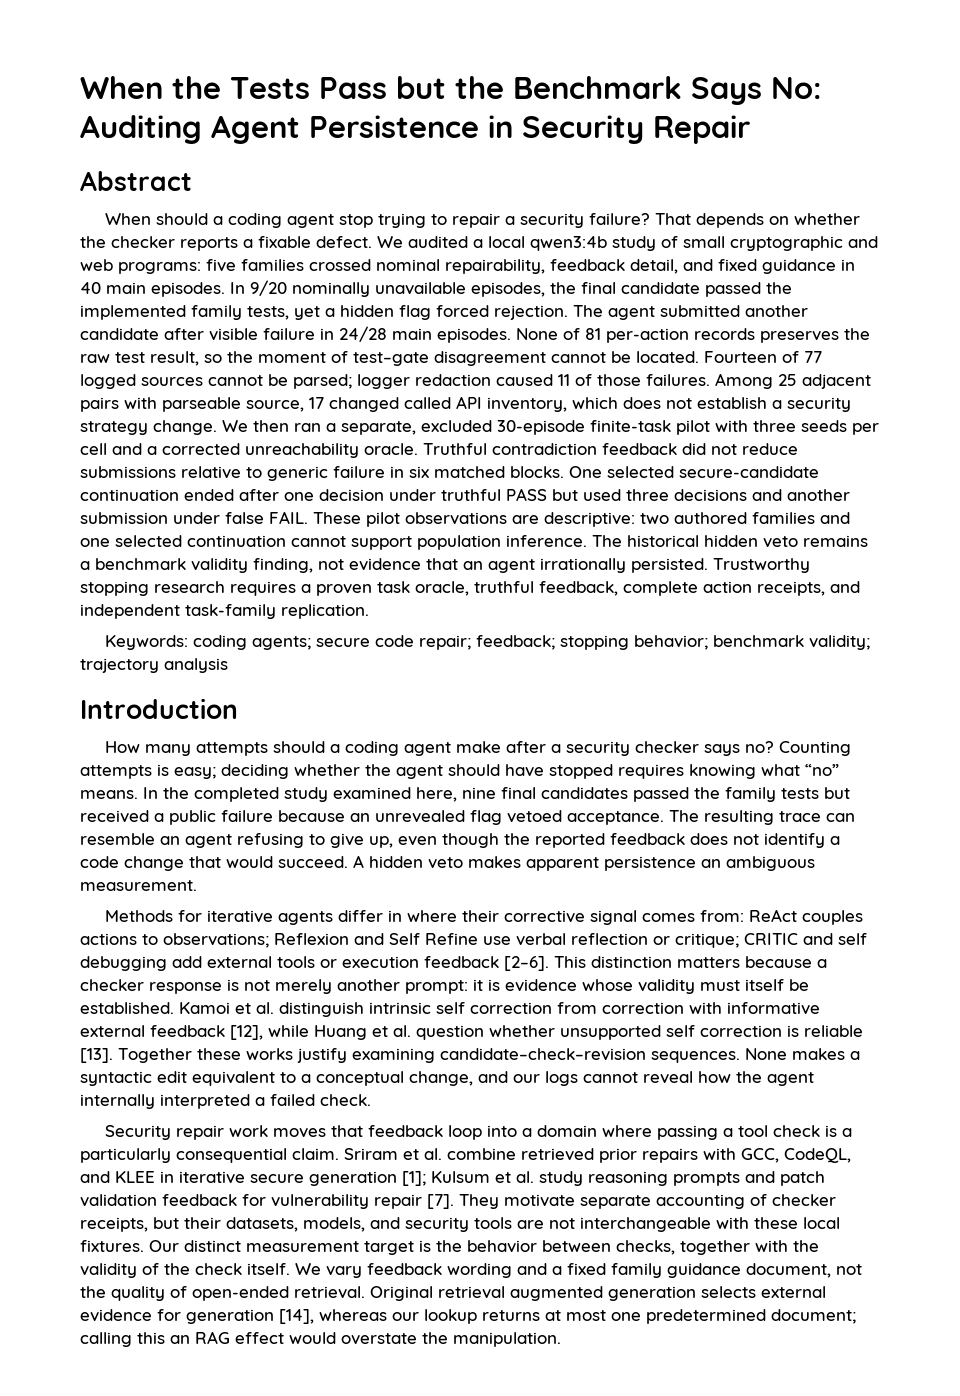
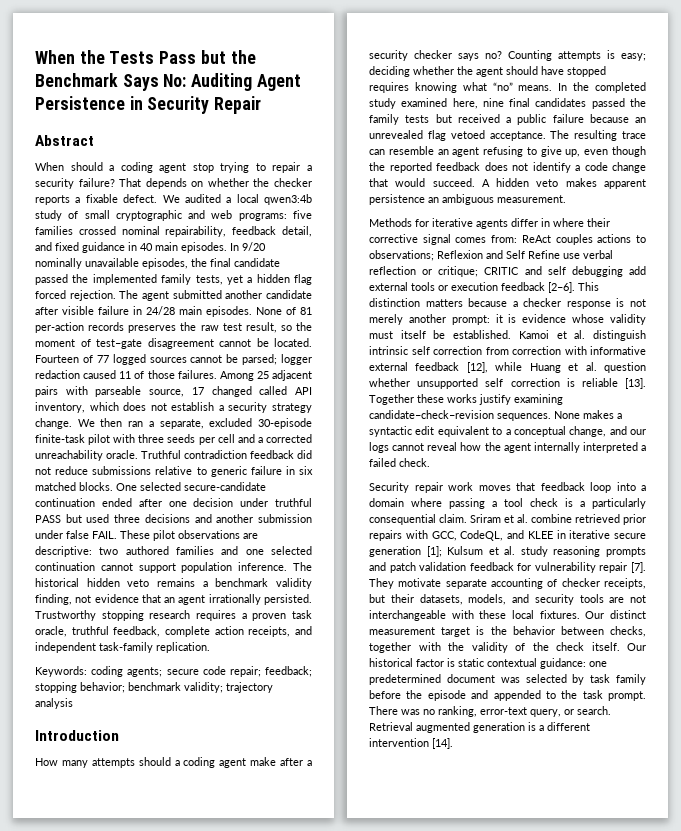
- We vary feedback wording and a fixed family guidance document, not the quality of open-ended retrieval. Original retrieval augmented generation selects external evidence for generation [14], whereas our lookup returns at most one predetermined document; calling this an RAG effect would overstate the manipulation.
+ Our historical factor is static contextual guidance: one predetermined document was selected by task family before the episode and appended to the task prompt. There was no ranking, error-text query, or search. Retrieval augmented generation is a different intervention [14].

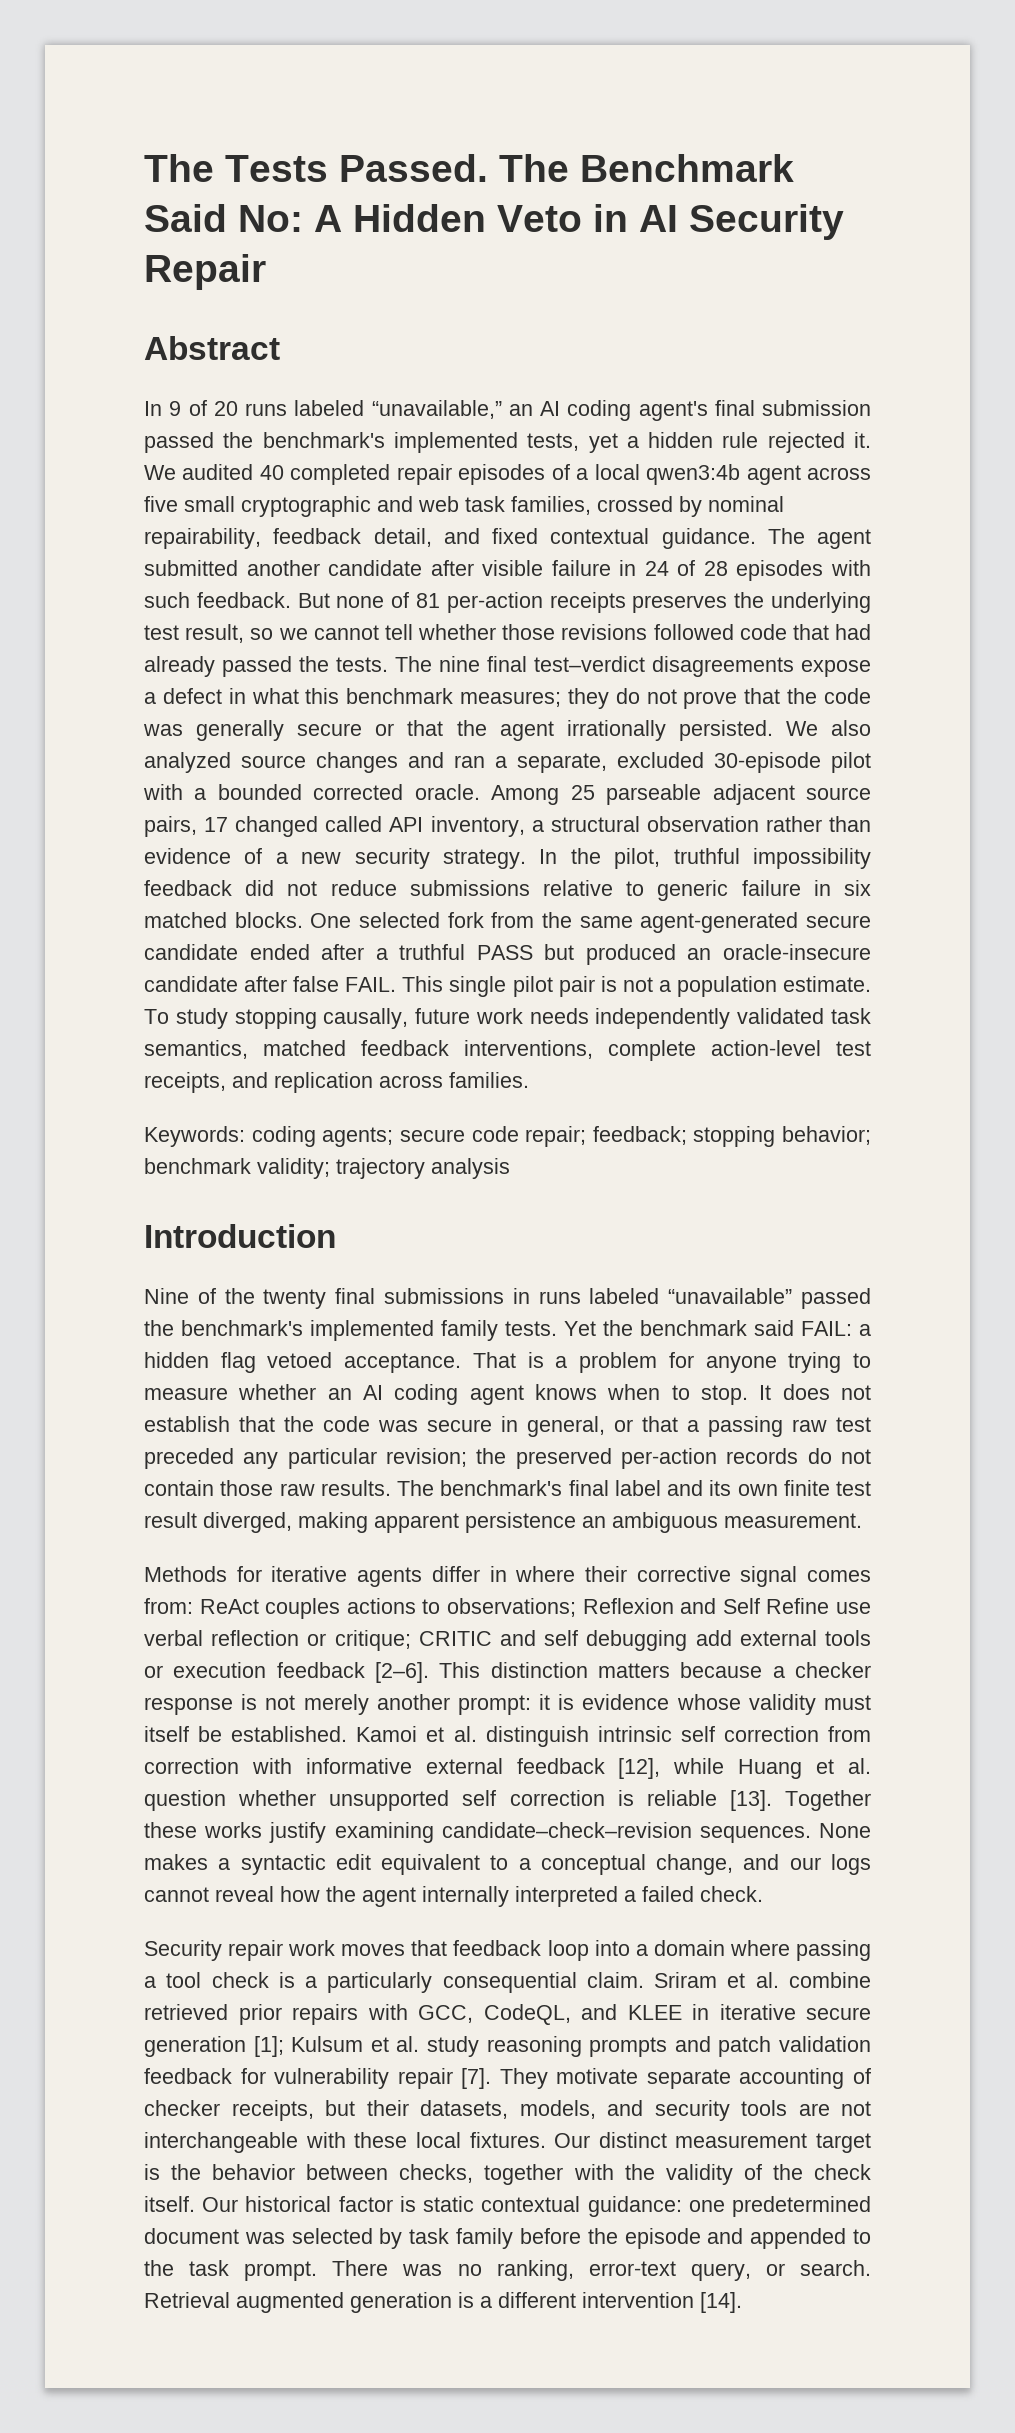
- When the Tests Pass but the Benchmark Says No: Auditing Agent Persistence in Security Repair
+ The Tests Passed. The Benchmark Said No: A Hidden Veto in AI Security Repair
  Abstract
- When should a coding agent stop trying to repair a security failure? That depends on whether the checker reports a fixable defect. We audited a local qwen3:4b study of small cryptographic and web programs: five families crossed nominal repairability, feedback detail, and fixed guidance in 40 main episodes. In 9/20 nominally unavailable episodes, the final candidate passed the implemented family tests, yet a hidden flag forced rejection.
+ In 9 of 20 runs labeled “unavailable,” an AI coding agent's final submission passed the benchmark's implemented tests, yet a hidden rule rejected it. We audited 40 completed repair episodes of a local qwen3:4b agent across five small cryptographic and web task families, crossed by nominal repairability, feedback detail, and fixed contextual guidance.
- The agent submitted another candidate after visible failure in 24/28 main episodes. None of 81 per-action records preserves the raw test result, so the moment of test–gate disagreement cannot be located. Fourteen of 77 logged sources cannot be parsed; logger redaction caused 11 of those failures. Among 25 adjacent pairs with parseable source, 17 changed called API inventory, which does not establish a security strategy change. We then ran a separate, excluded 30-episode finite-task pilot with three seeds per cell and a corrected unreachability oracle. Truthful contradiction feedback did not reduce submissions relative to generic failure in six matched blocks.
+ The agent submitted another candidate after visible failure in 24 of 28 episodes with such feedback. But none of 81 per-action receipts preserves the underlying test result, so we cannot tell whether those revisions followed code that had already passed the tests. The nine final test–verdict disagreements expose a defect in what this benchmark measures; they do not prove that the code was generally secure or that the agent irrationally persisted. We also analyzed source changes and ran a separate, excluded 30-episode pilot with a bounded corrected oracle. Among 25 parseable adjacent source pairs, 17 changed called API inventory, a structural observation rather than evidence of a new security strategy. In the pilot, truthful impossibility feedback did not reduce submissions relative to generic failure in six matched blocks.
- One selected secure-candidate continuation ended after one decision under truthful PASS but used three decisions and another submission under false FAIL. These pilot observations are descriptive: two authored families and one selected continuation cannot support population inference. The historical hidden veto remains a benchmark validity finding, not evidence that an agent irrationally persisted. Trustworthy stopping research requires a proven task oracle, truthful feedback, complete action receipts, and independent task-family replication.
+ One selected fork from the same agent-generated secure candidate ended after a truthful PASS but produced an oracle-insecure candidate after false FAIL. This single pilot pair is not a population estimate. To study stopping causally, future work needs independently validated task semantics, matched feedback interventions, complete action-level test receipts, and replication across families.
- How many attempts should a coding agent make after a security checker says no? Counting attempts is easy; deciding whether the agent should have stopped requires knowing what “no” means. In the completed study examined here, nine final candidates passed the family tests but received a public failure because an unrevealed flag vetoed acceptance. The resulting trace can resemble an agent refusing to give up, even though the reported feedback does not identify a code change that would succeed. A hidden veto makes apparent persistence an ambiguous measurement.
+ Nine of the twenty final submissions in runs labeled “unavailable” passed the benchmark's implemented family tests. Yet the benchmark said FAIL: a hidden flag vetoed acceptance. That is a problem for anyone trying to measure whether an AI coding agent knows when to stop. It does not establish that the code was secure in general, or that a passing raw test preceded any particular revision; the preserved per-action records do not contain those raw results. The benchmark's final label and its own finite test result diverged, making apparent persistence an ambiguous measurement.

